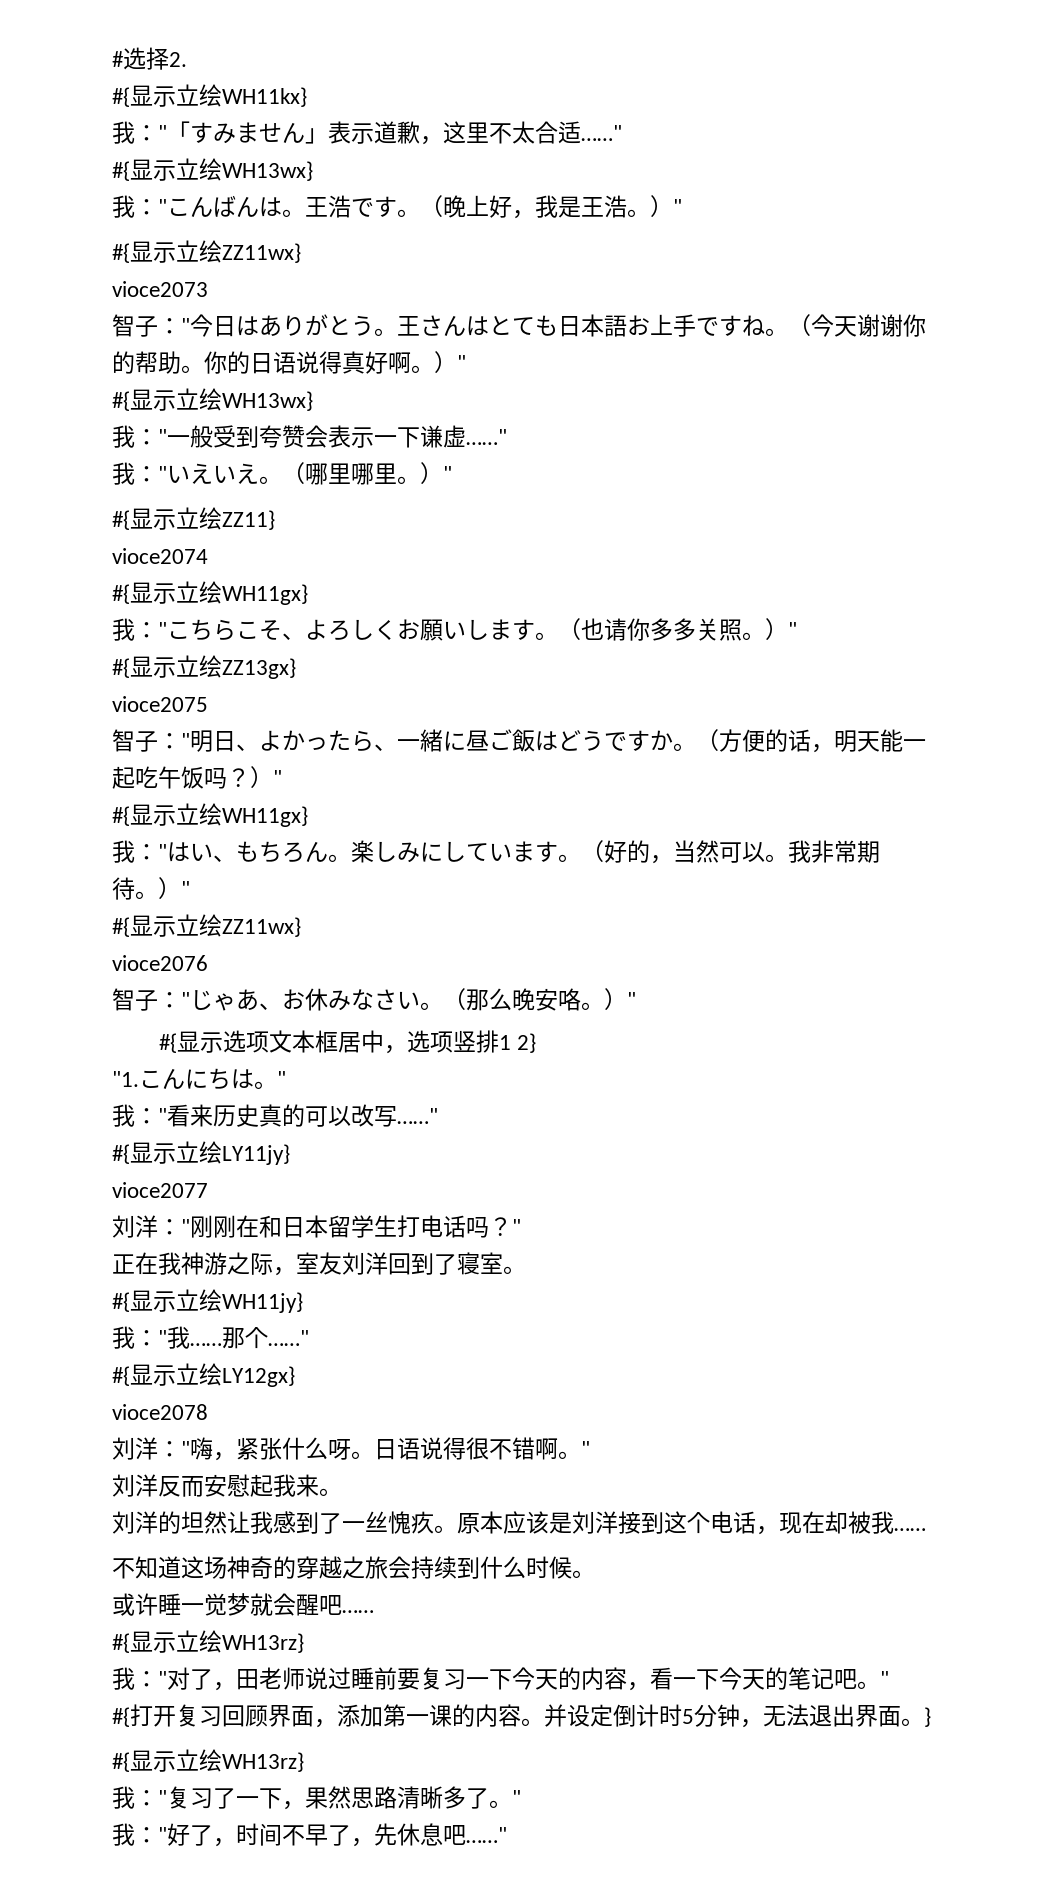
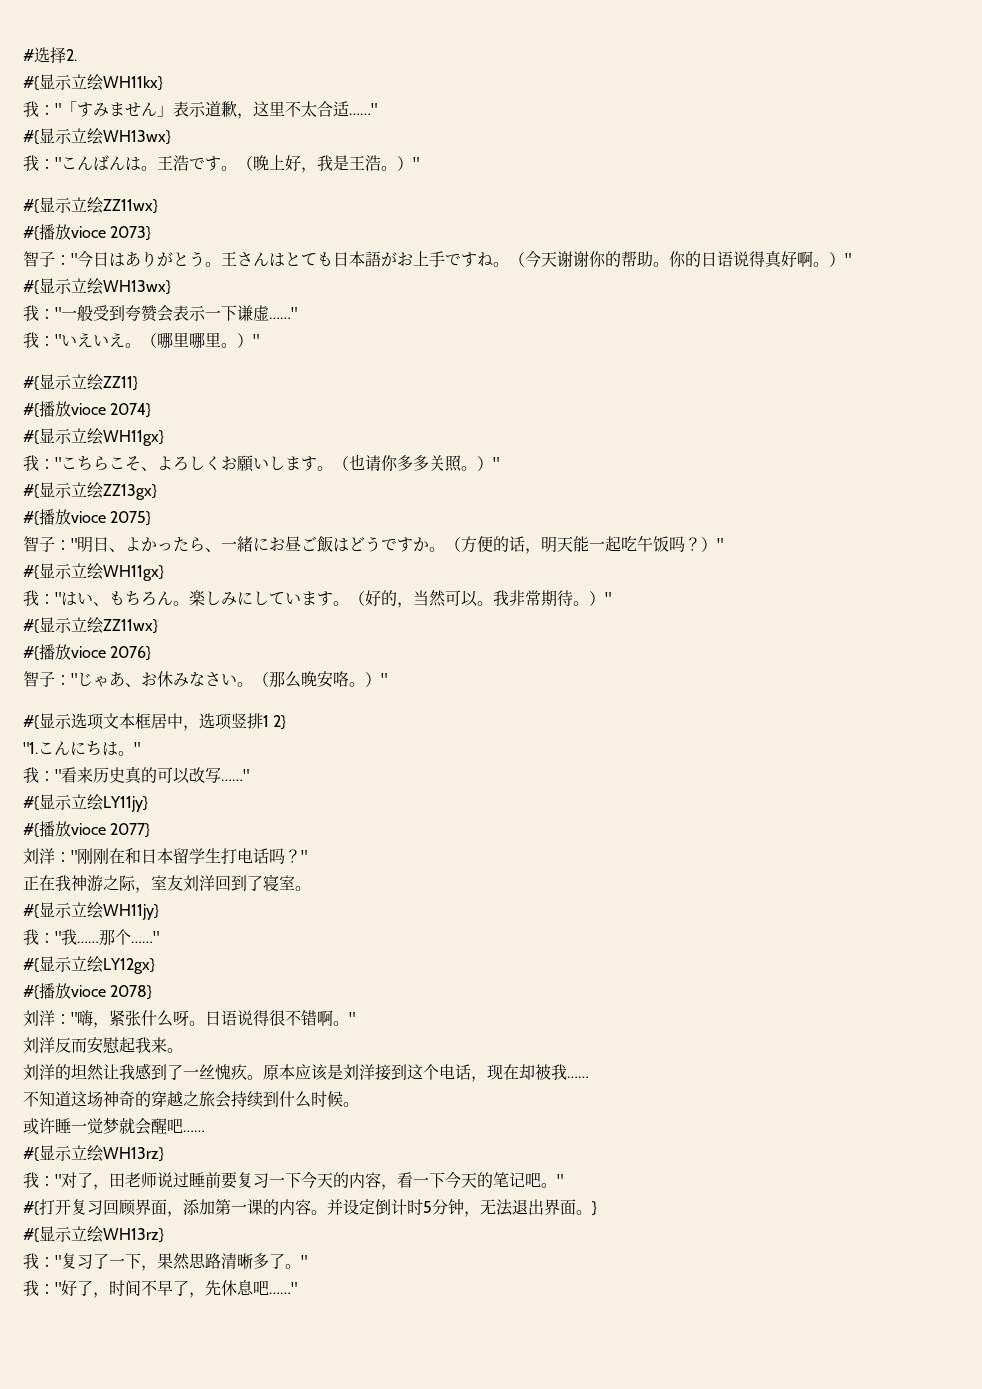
- vioce2073
+ #{播放vioce 2073}
- 王さんはとても日本語お上手ですね。
+ 王さんはとても日本語がお上手ですね。
- vioce2074
+ #{播放vioce 2074}
- vioce2075
+ #{播放vioce 2075}
- 智子："明日、よかったら、一緒に昼ご飯はどうですか。
+ 智子："明日、よかったら、一緒にお昼ご飯はどうですか。
- vioce2076
+ #{播放vioce 2076}
- vioce2077
+ #{播放vioce 2077}
- vioce2078
+ #{播放vioce 2078}

